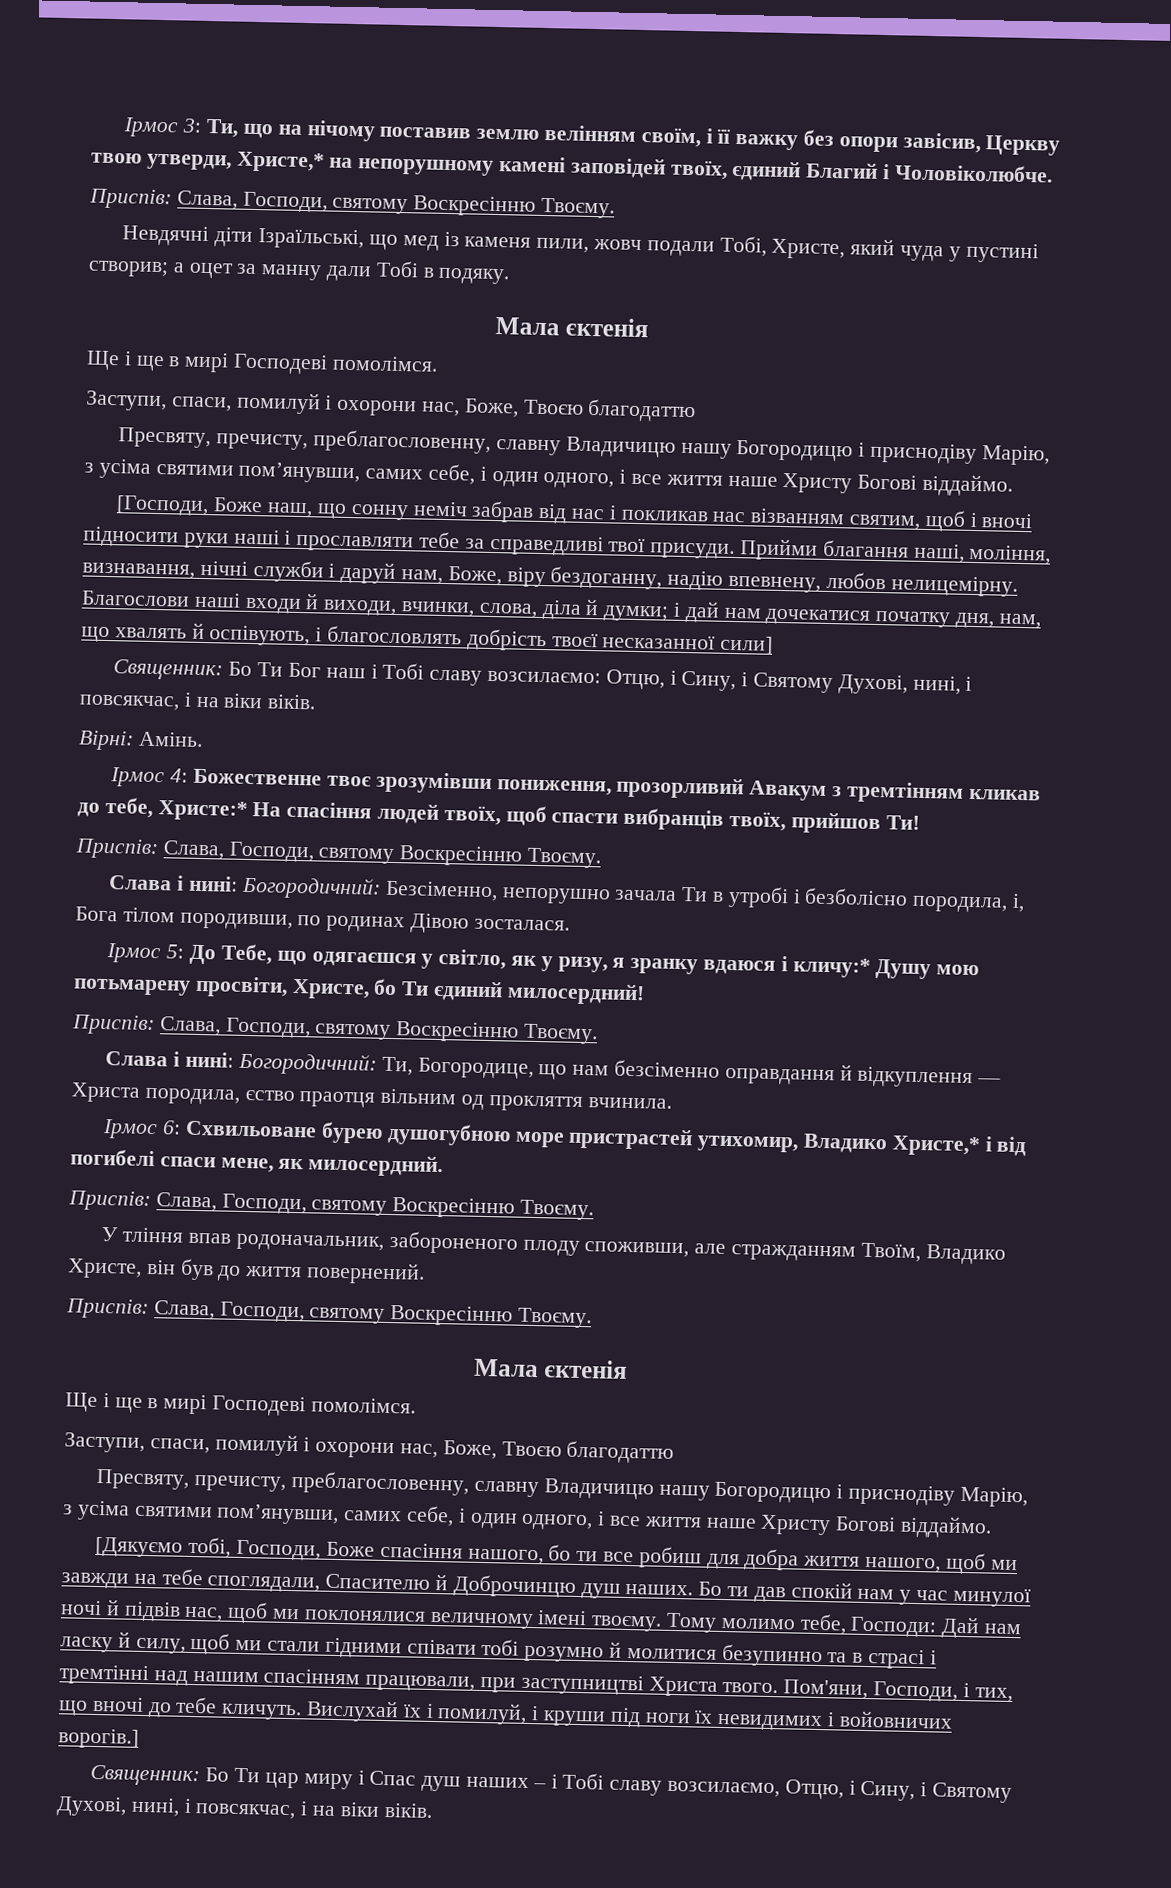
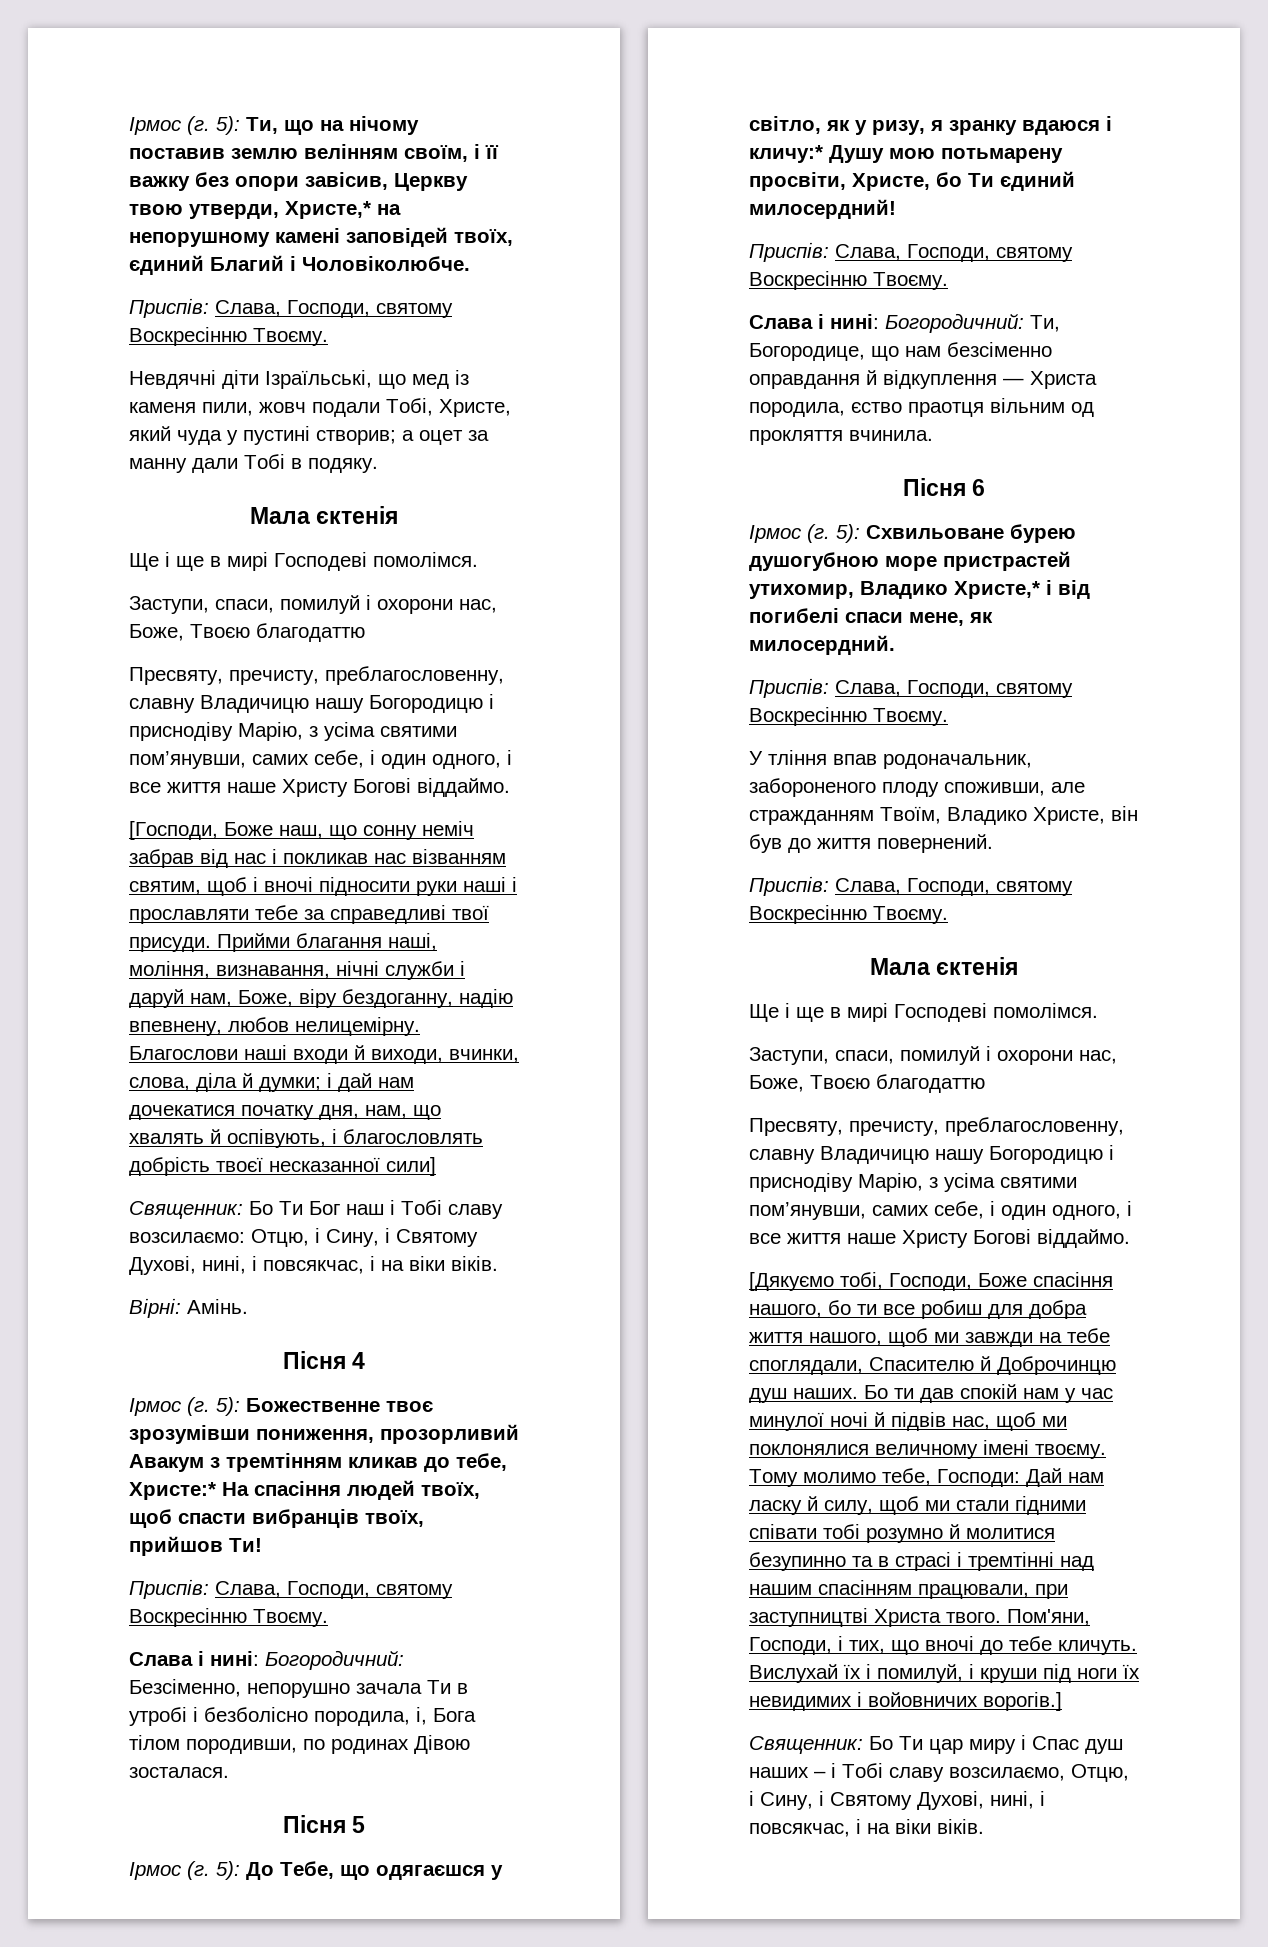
- Ірмос 3: Ти, що на нічому поставив землю велінням своїм, і її важку без опори завісив, Церкву твою утверди, Христе,* на непорушному камені заповідей твоїх, єдиний Благий і Чоловіколюбче.
+ Ірмос (г. 5): Ти, що на нічому поставив землю велінням своїм, і її важку без опори завісив, Церкву твою утверди, Христе,* на непорушному камені заповідей твоїх, єдиний Благий і Чоловіколюбче.
- Ірмос 4: Божественне твоє зрозумівши пониження, прозорливий Авакум з тремтінням кликав до тебе, Христе:* На спасіння людей твоїх, щоб спасти вибранців твоїх, прийшов Ти!
+ Пісня 4
+ Ірмос (г. 5): Божественне твоє зрозумівши пониження, прозорливий Авакум з тремтінням кликав до тебе, Христе:* На спасіння людей твоїх, щоб спасти вибранців твоїх, прийшов Ти!
- Ірмос 5: До Тебе, що одягаєшся у світло, як у ризу, я зранку вдаюся і кличу:* Душу мою потьмарену просвіти, Христе, бо Ти єдиний милосердний!
+ Пісня 5
+ Ірмос (г. 5): До Тебе, що одягаєшся у світло, як у ризу, я зранку вдаюся і кличу:* Душу мою потьмарену просвіти, Христе, бо Ти єдиний милосердний!
- Ірмос 6: Схвильоване бурею душогубною море пристрастей утихомир, Владико Христе,* і від погибелі спаси мене, як милосердний.
+ Пісня 6
+ Ірмос (г. 5): Схвильоване бурею душогубною море пристрастей утихомир, Владико Христе,* і від погибелі спаси мене, як милосердний.

